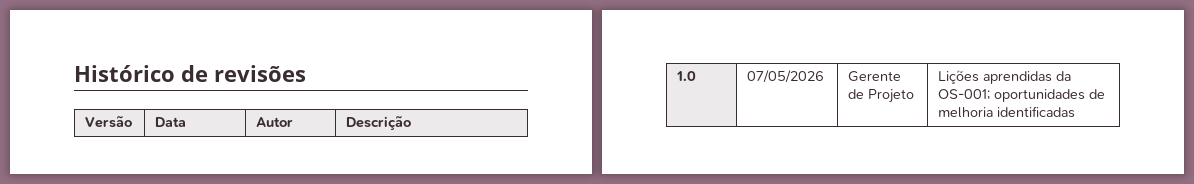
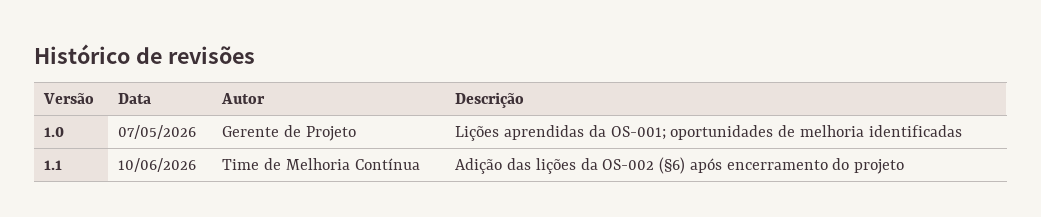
+ 1.1 | 10/06/2026 | Time de Melhoria Contínua | Adição das lições da OS-002 (§6) após encerramento do projeto

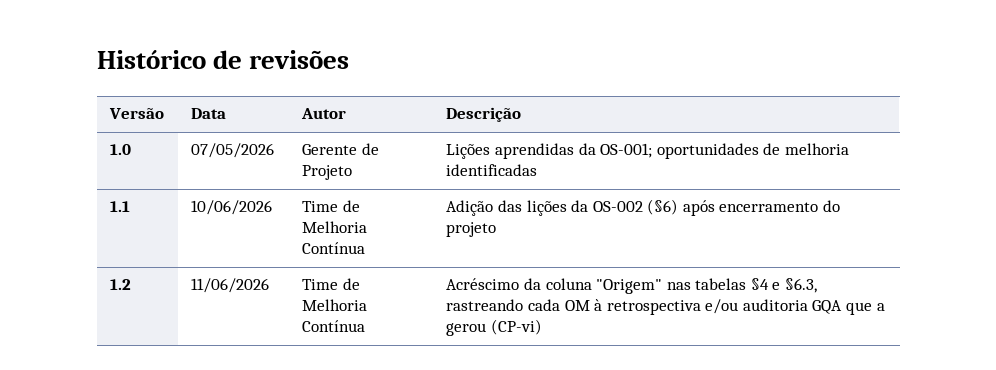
+ 1.2 | 11/06/2026 | Time de Melhoria Contínua | Acréscimo da coluna "Origem" nas tabelas §4 e §6.3, rastreando cada OM à retrospectiva e/ou auditoria GQA que a gerou (CP-vi)

